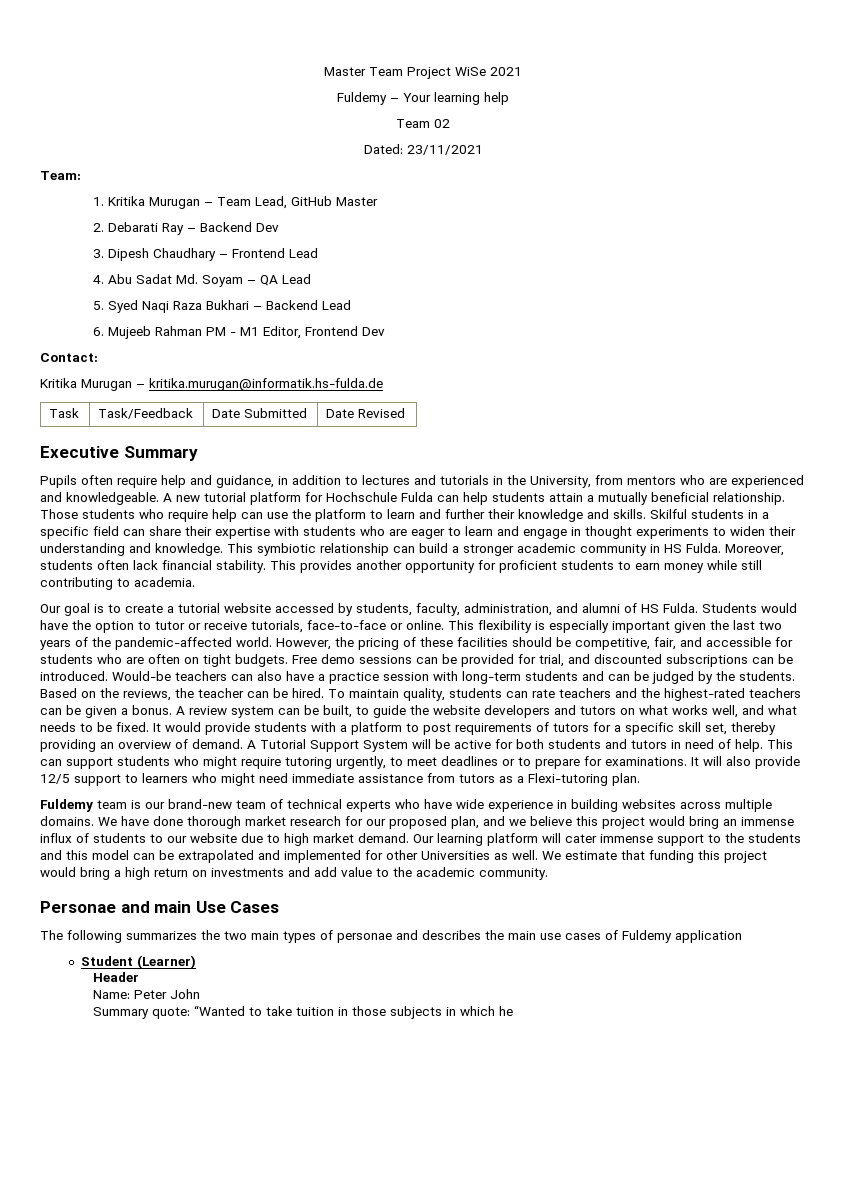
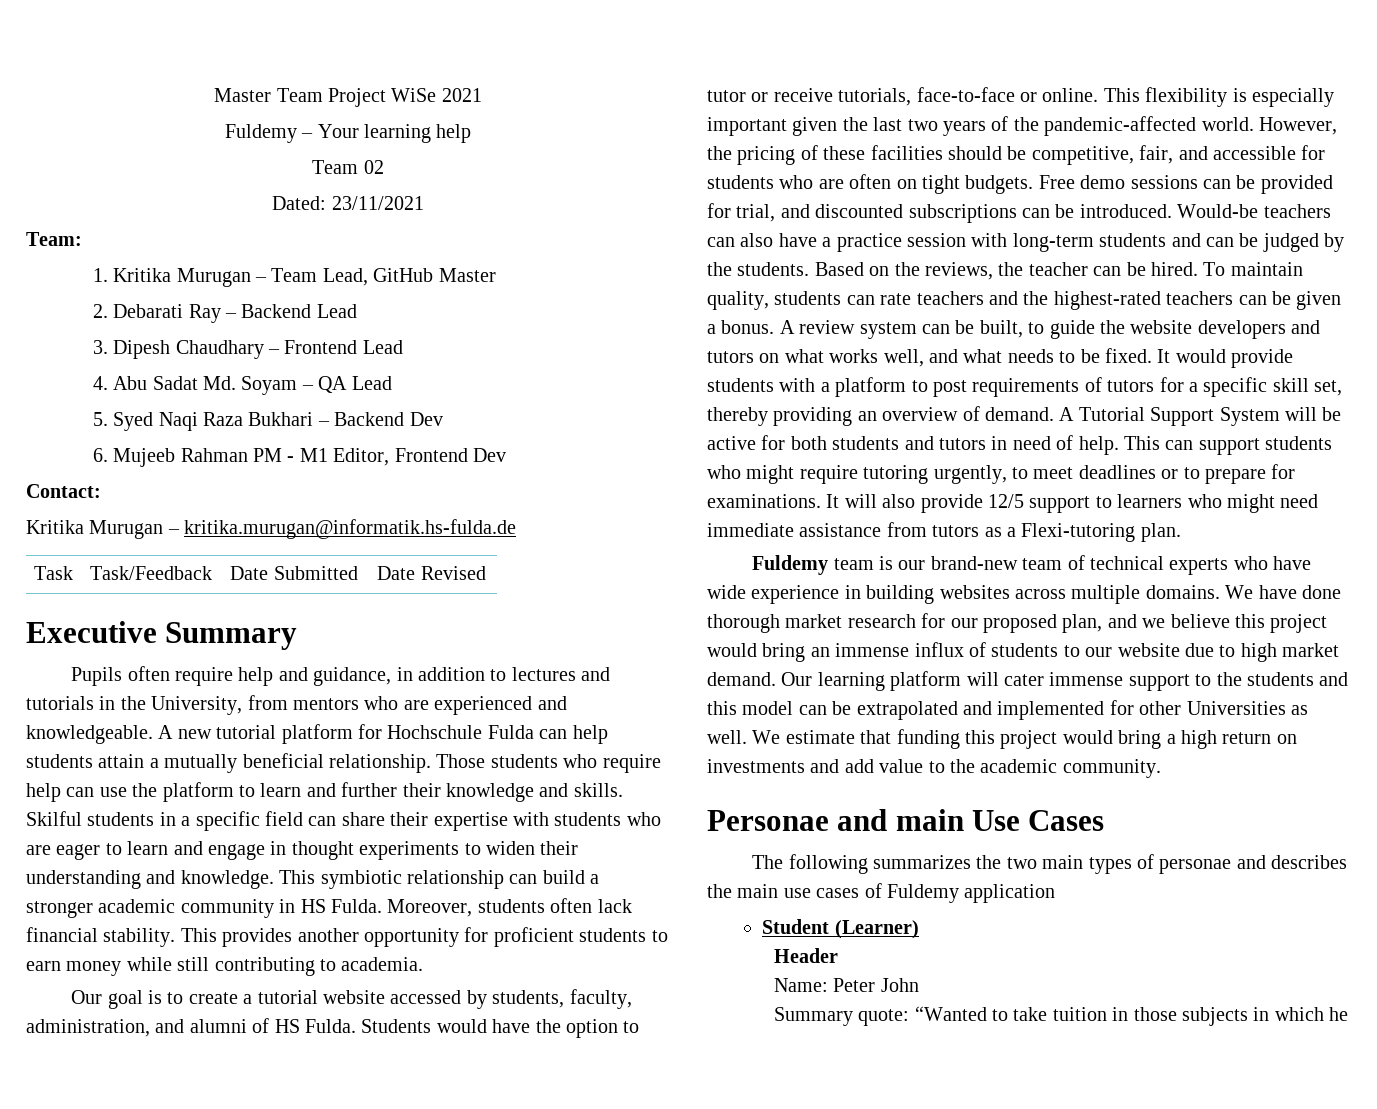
- 2. Debarati Ray – Backend Dev
+ 2. Debarati Ray – Backend Lead
- 5. Syed Naqi Raza Bukhari – Backend Lead
+ 5. Syed Naqi Raza Bukhari – Backend Dev

